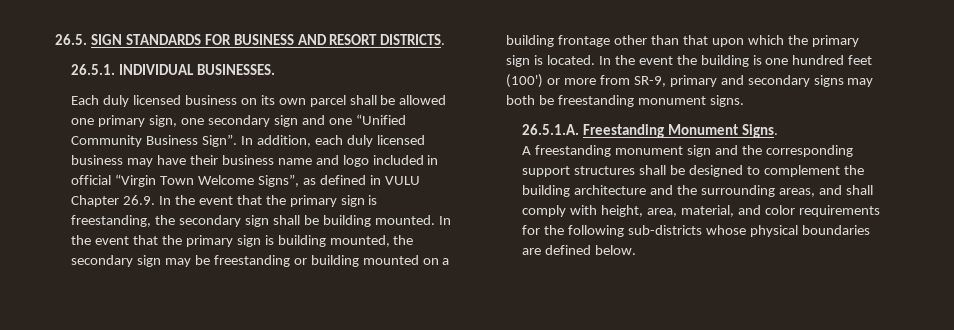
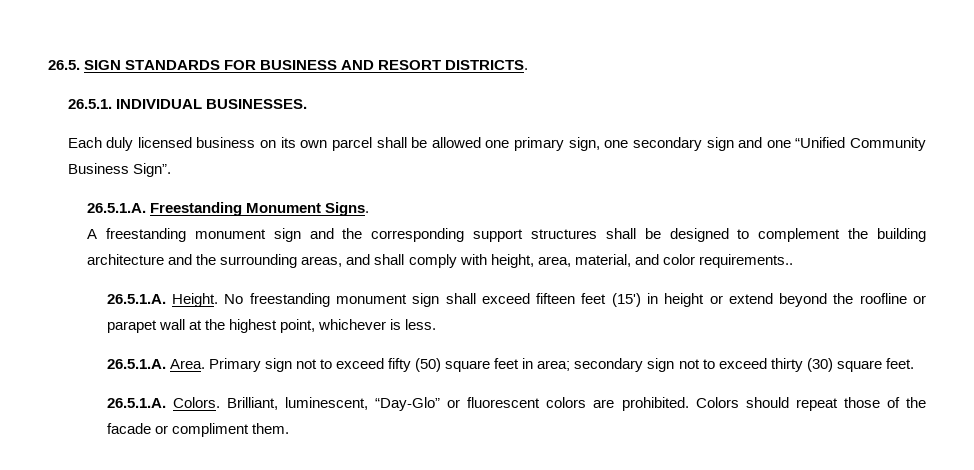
- In addition, each duly licensed business may have their business name and logo included in official “Virgin Town Welcome Signs”, as defined in VULU Chapter 26.9. In the event that the primary sign is freestanding, the secondary sign shall be building mounted. In the event that the primary sign is building mounted, the secondary sign may be freestanding or building mounted on a building frontage other than that upon which the primary sign is located. In the event the building is one hundred feet (100') or more from SR-9, primary and secondary signs may both be freestanding monument signs.
- A freestanding monument sign and the corresponding support structures shall be designed to complement the building architecture and the surrounding areas, and shall comply with height, area, material, and color requirements for the following sub-districts whose physical boundaries are defined below.
+ A freestanding monument sign and the corresponding support structures shall be designed to complement the building architecture and the surrounding areas, and shall comply with height, area, material, and color requirements..
+ 26.5.1.A. Height. No freestanding monument sign shall exceed fifteen feet (15') in height or extend beyond the roofline or parapet wall at the highest point, whichever is less.
+ 26.5.1.A. Area. Primary sign not to exceed fifty (50) square feet in area; secondary sign not to exceed thirty (30) square feet.
+ 26.5.1.A. Colors. Brilliant, luminescent, “Day-Glo” or fluorescent colors are prohibited. Colors should repeat those of the facade or compliment them.

